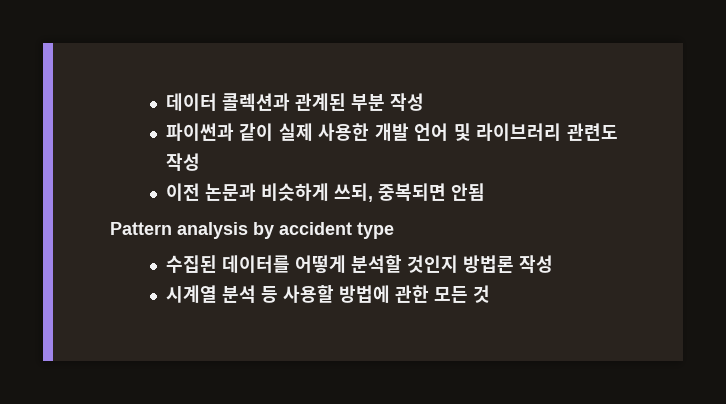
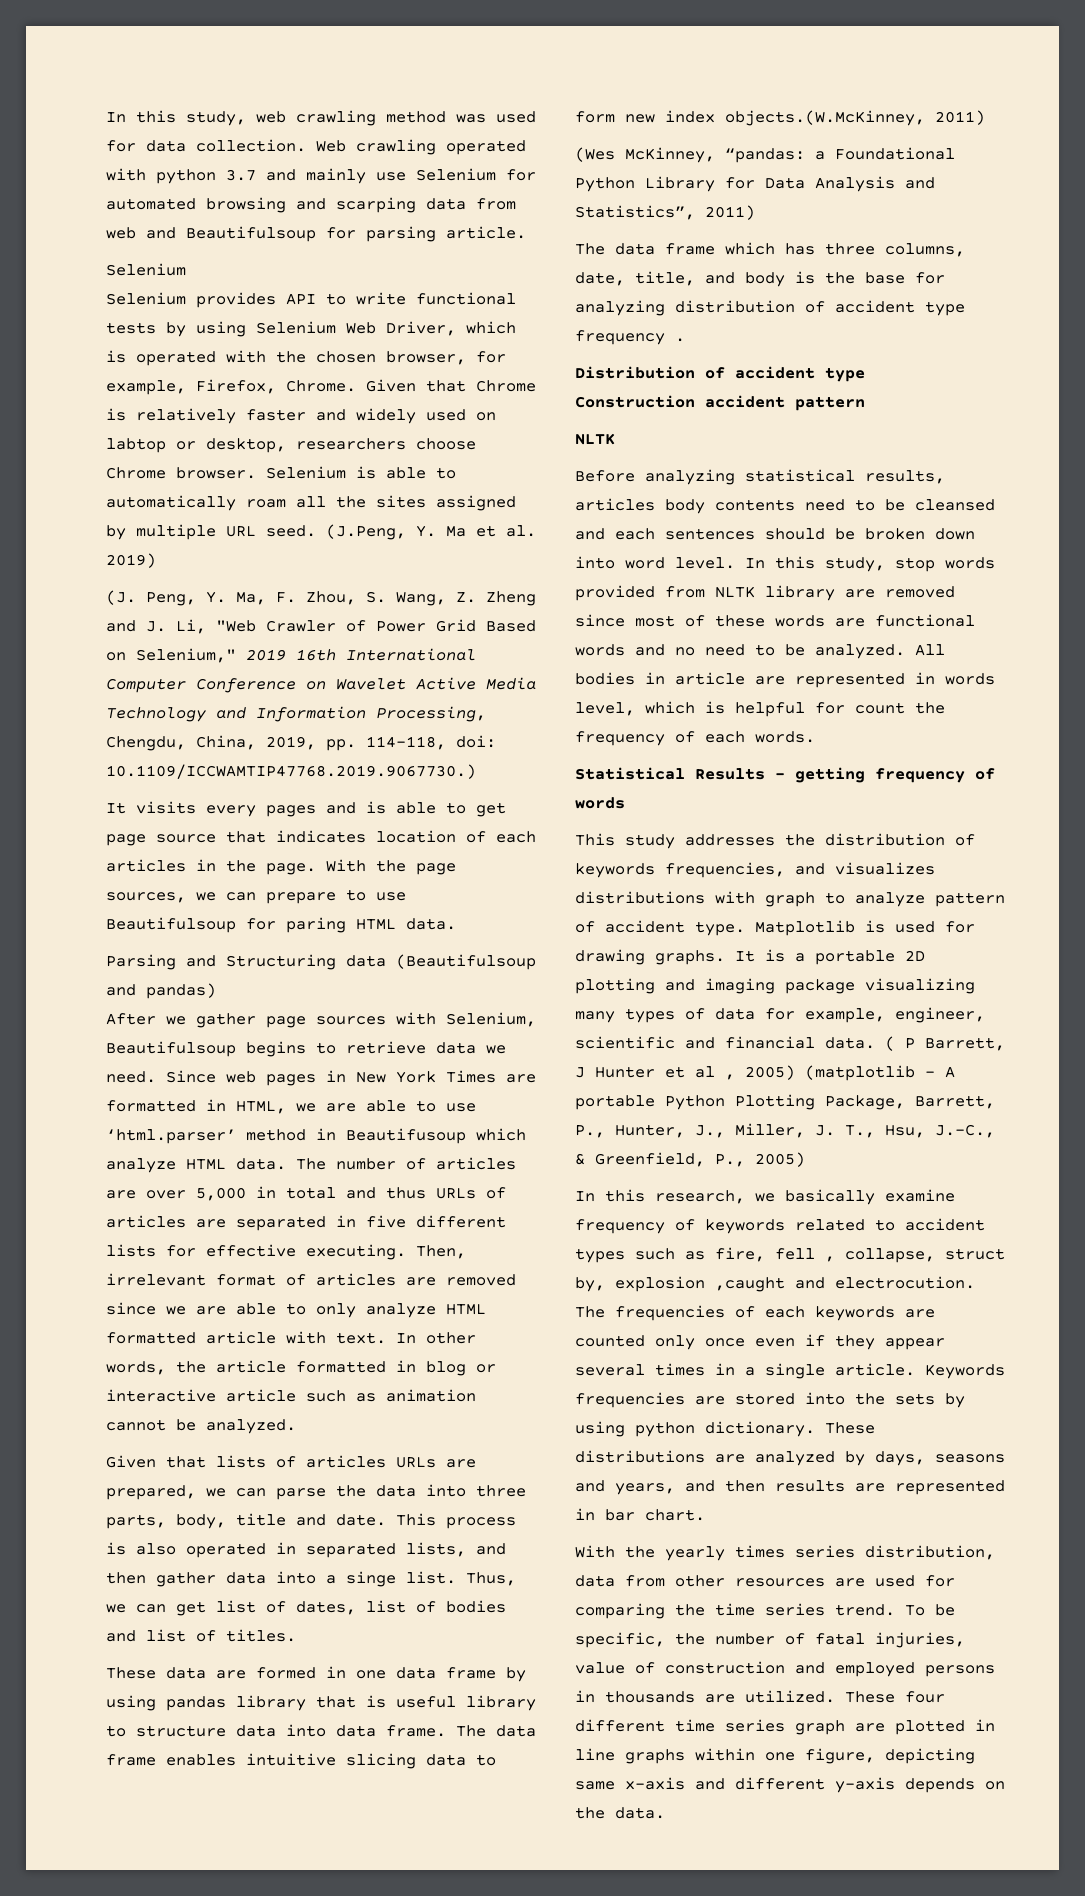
- 데이터 콜렉션과 관계된 부분 작성
- 파이썬과 같이 실제 사용한 개발 언어 및 라이브러리 관련도 작성
- 이전 논문과 비슷하게 쓰되, 중복되면 안됨
- Pattern analysis by accident type
- 수집된 데이터를 어떻게 분석할 것인지 방법론 작성
- 시계열 분석 등 사용할 방법에 관한 모든 것
+ In this study, web crawling method was used for data collection. Web crawling operated with python 3.7 and mainly use Selenium for automated browsing and scarping data from web and Beautifulsoup for parsing article.
+ Selenium
+ Selenium provides API to write functional tests by using Selenium Web Driver, which is operated with the chosen browser, for example, Firefox, Chrome. Given that Chrome is relatively faster and widely used on labtop or desktop, researchers choose Chrome browser. Selenium is able to automatically roam all the sites assigned by multiple URL seed. (J.Peng, Y. Ma et al. 2019)
+ (J. Peng, Y. Ma, F. Zhou, S. Wang, Z. Zheng and J. Li, "Web Crawler of Power Grid Based on Selenium," 2019 16th International Computer Conference on Wavelet Active Media Technology and Information Processing, Chengdu, China, 2019, pp. 114-118, doi: 10.1109/ICCWAMTIP47768.2019.9067730.)
+ It visits every pages and is able to get page source that indicates location of each articles in the page. With the page sources, we can prepare to use Beautifulsoup for paring HTML data.
+ Parsing and Structuring data (Beautifulsoup and pandas)
+ After we gather page sources with Selenium, Beautifulsoup begins to retrieve data we need. Since web pages in New York Times are formatted in HTML, we are able to use ‘html.parser’ method in Beautifusoup which analyze HTML data. The number of articles are over 5,000 in total and thus URLs of articles are separated in five different lists for effective executing. Then, irrelevant format of articles are removed since we are able to only analyze HTML formatted article with text. In other words, the article formatted in blog or interactive article such as animation cannot be analyzed.
+ Given that lists of articles URLs are prepared, we can parse the data into three parts, body, title and date. This process is also operated in separated lists, and then gather data into a singe list. Thus, we can get list of dates, list of bodies and list of titles.
+ These data are formed in one data frame by using pandas library that is useful library to structure data into data frame. The data frame enables intuitive slicing data to form new index objects.(W.McKinney, 2011)
+ (Wes McKinney, “pandas: a Foundational Python Library for Data Analysis and Statistics”, 2011)
+ The data frame which has three columns, date, title, and body is the base for analyzing distribution of accident type frequency .
+ Distribution of accident type
+ Construction accident pattern
+ NLTK
+ Before analyzing statistical results, articles body contents need to be cleansed and each sentences should be broken down into word level. In this study, stop words provided from NLTK library are removed since most of these words are functional words and no need to be analyzed. All bodies in article are represented in words level, which is helpful for count the frequency of each words.
+ Statistical Results – getting frequency of words
+ This study addresses the distribution of keywords frequencies, and visualizes distributions with graph to analyze pattern of accident type. Matplotlib is used for drawing graphs. It is a portable 2D plotting and imaging package visualizing many types of data for example, engineer, scientific and financial data. ( P Barrett, J Hunter et al , 2005) (matplotlib – A portable Python Plotting Package, Barrett, P., Hunter, J., Miller, J. T., Hsu, J.-C., & Greenfield, P., 2005)
+ In this research, we basically examine frequency of keywords related to accident types such as fire, fell , collapse, struct by, explosion ,caught and electrocution. The frequencies of each keywords are counted only once even if they appear several times in a single article. Keywords frequencies are stored into the sets by using python dictionary. These distributions are analyzed by days, seasons and years, and then results are represented in bar chart.
+ With the yearly times series distribution, data from other resources are used for comparing the time series trend. To be specific, the number of fatal injuries, value of construction and employed persons in thousands are utilized. These four different time series graph are plotted in line graphs within one figure, depicting same x-axis and different y-axis depends on the data.

